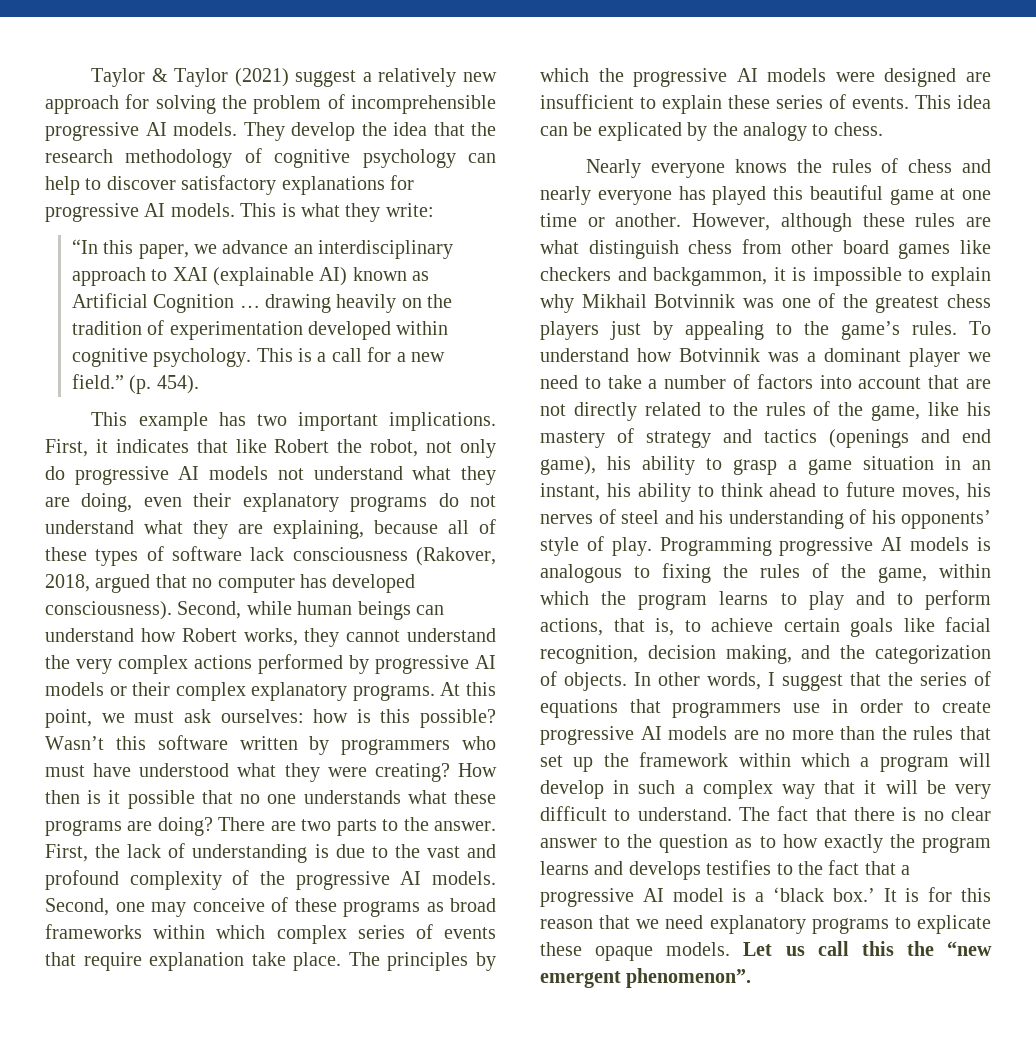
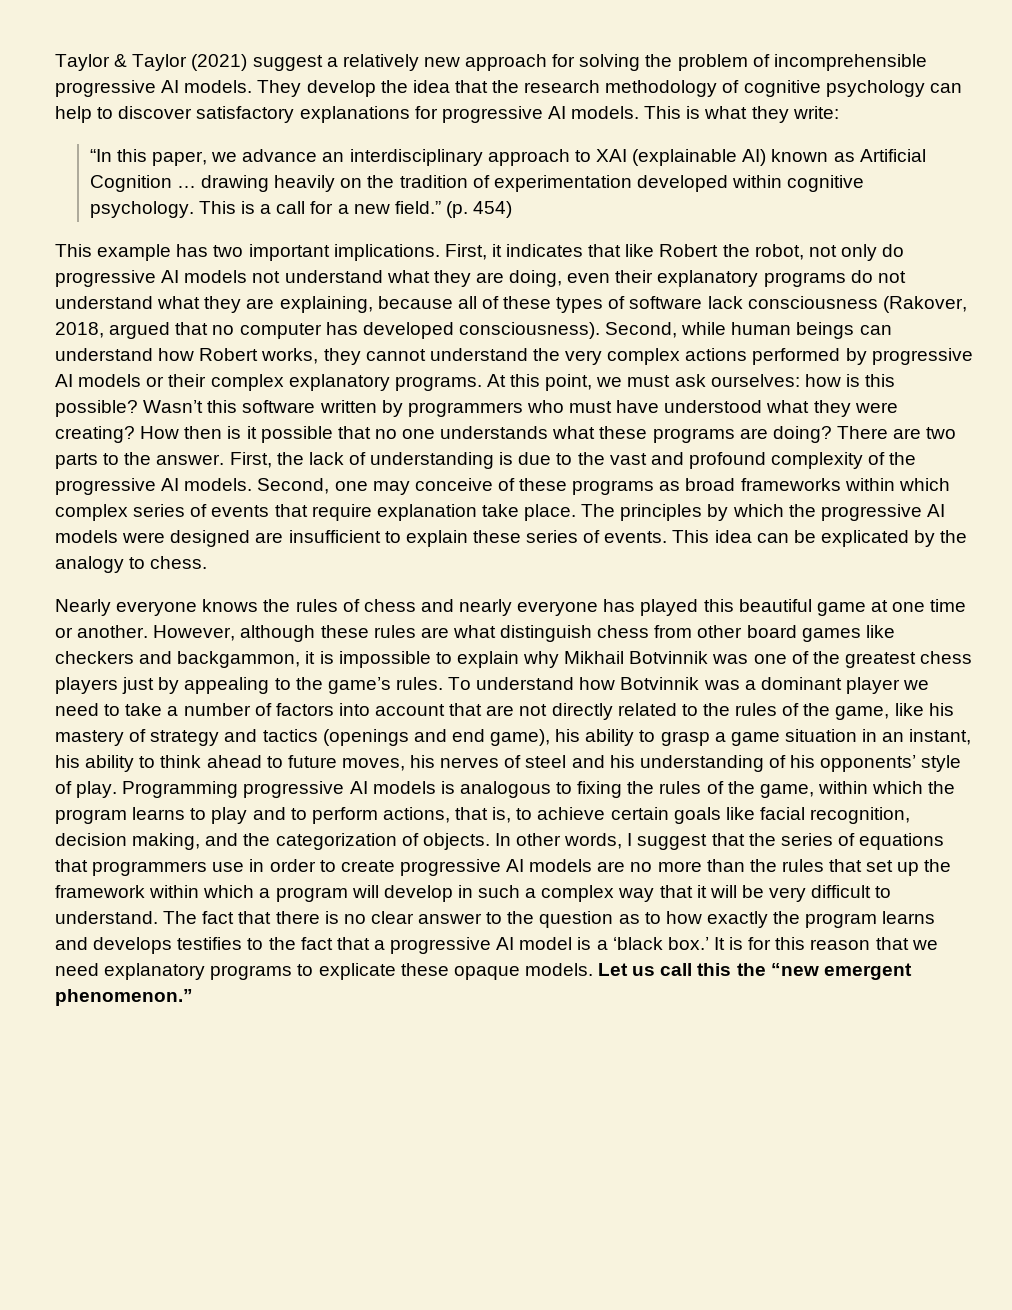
- (p. 454).
+ (p. 454)
- Let us call this the “new emergent phenomenon”.
+ Let us call this the “new emergent phenomenon.”

